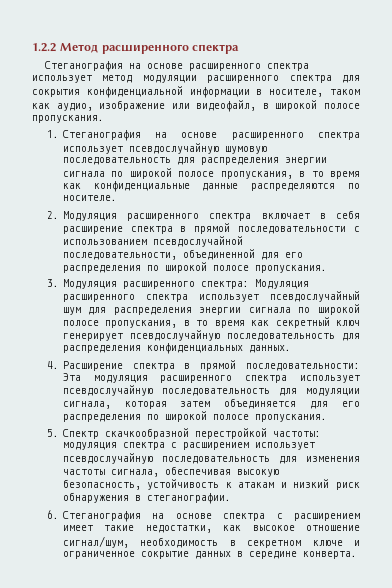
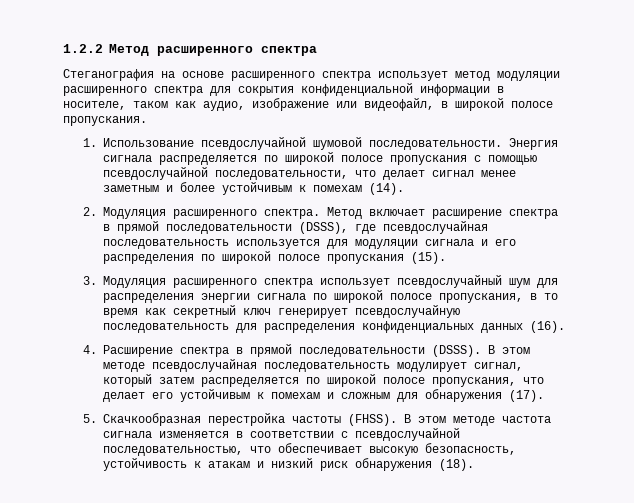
- 1. Стеганография на основе расширенного спектра использует псевдослучайную шумовую последовательность для распределения энергии сигнала по широкой полосе пропускания, в то время как конфиденциальные данные распределяются по носителе.
+ 1. Использование псевдослучайной шумовой последовательности. Энергия сигнала распределяется по широкой полосе пропускания с помощью псевдослучайной последовательности, что делает сигнал менее заметным и более устойчивым к помехам (14).
- 2. Модуляция расширенного спектра включает в себя расширение спектра в прямой последовательности с использованием псевдослучайной последовательности, объединенной для его распределения по широкой полосе пропускания.
+ 2. Модуляция расширенного спектра. Метод включает расширение спектра в прямой последовательности (DSSS), где псевдослучайная последовательность используется для модуляции сигнала и его распределения по широкой полосе пропускания (15).
- 3. Модуляция расширенного спектра: Модуляция расширенного спектра использует псевдослучайный шум для распределения энергии сигнала по широкой полосе пропускания, в то время как секретный ключ генерирует псевдослучайную последовательность для распределения конфиденциальных данных.
+ 3. Модуляция расширенного спектра использует псевдослучайный шум для распределения энергии сигнала по широкой полосе пропускания, в то время как секретный ключ генерирует псевдослучайную последовательность для распределения конфиденциальных данных (16).
- 4. Расширение спектра в прямой последовательности: Эта модуляция расширенного спектра использует псевдослучайную последовательность для модуляции сигнала, которая затем объединяется для его распределения по широкой полосе пропускания.
- 5. Спектр скачкообразной перестройкой частоты: модуляция спектра с расширением использует псевдослучайную последовательность для изменения частоты сигнала, обеспечивая высокую безопасность, устойчивость к атакам и низкий риск обнаружения в стеганографии.
- 6. Стеганография на основе спектра с расширением имеет такие недостатки, как высокое отношение сигнал/шум, необходимость в секретном ключе и ограниченное сокрытие данных в середине конверта.
+ 4. Расширение спектра в прямой последовательности (DSSS). В этом методе псевдослучайная последовательность модулирует сигнал, который затем распределяется по широкой полосе пропускания, что делает его устойчивым к помехам и сложным для обнаружения (17).
+ 5. Скачкообразная перестройка частоты (FHSS). В этом методе частота сигнала изменяется в соответствии с псевдослучайной последовательностью, что обеспечивает высокую безопасность, устойчивость к атакам и низкий риск обнаружения (18).

